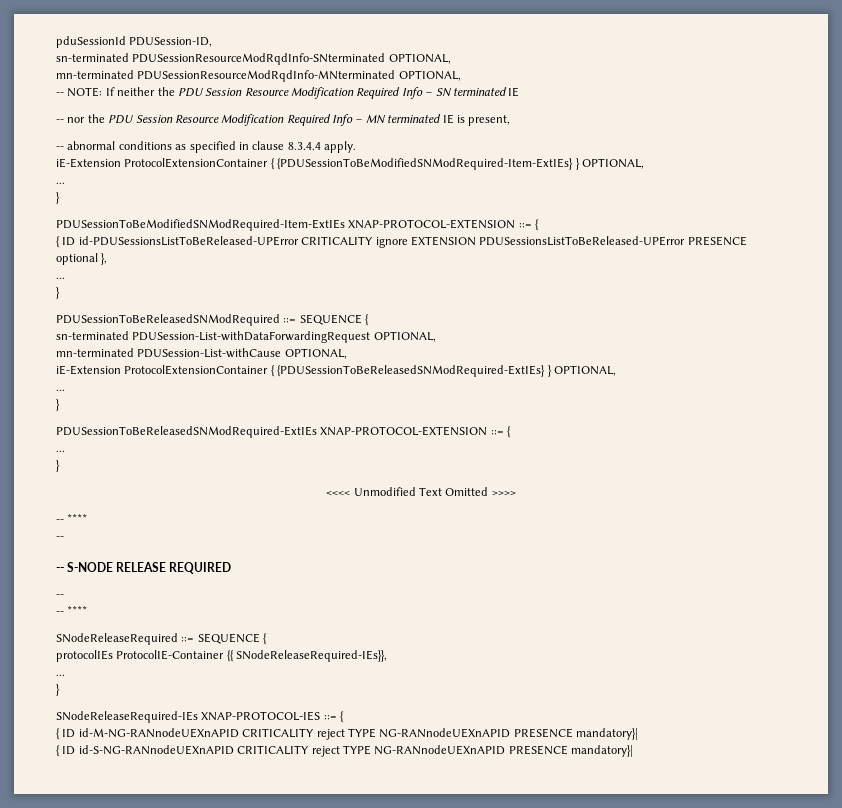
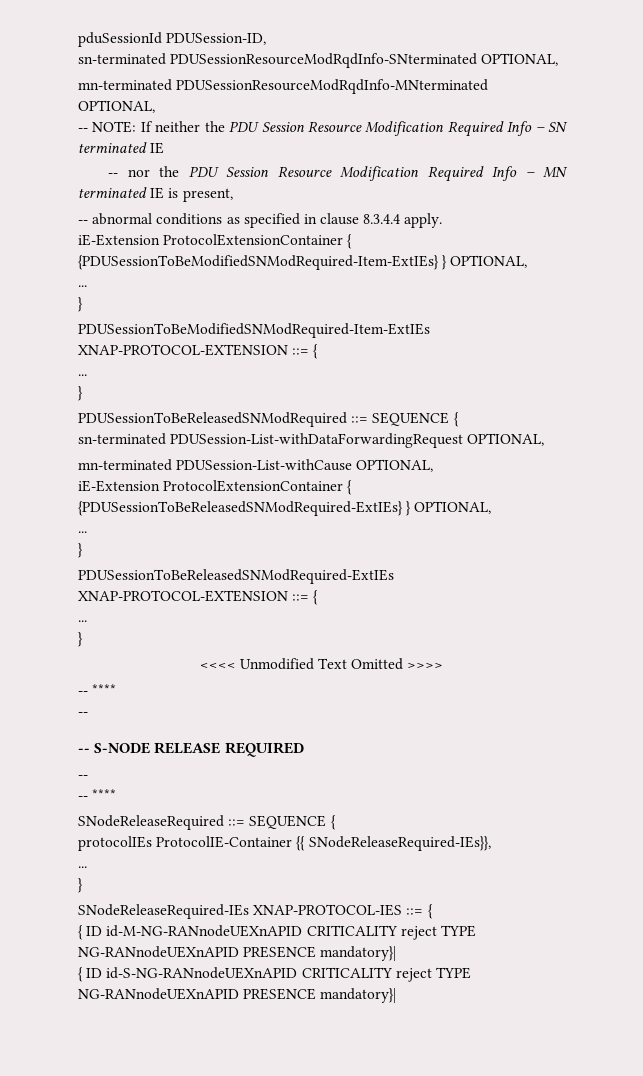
- { ID id-PDUSessionsListToBeReleased-UPError CRITICALITY ignore EXTENSION PDUSessionsListToBeReleased-UPError PRESENCE optional },

